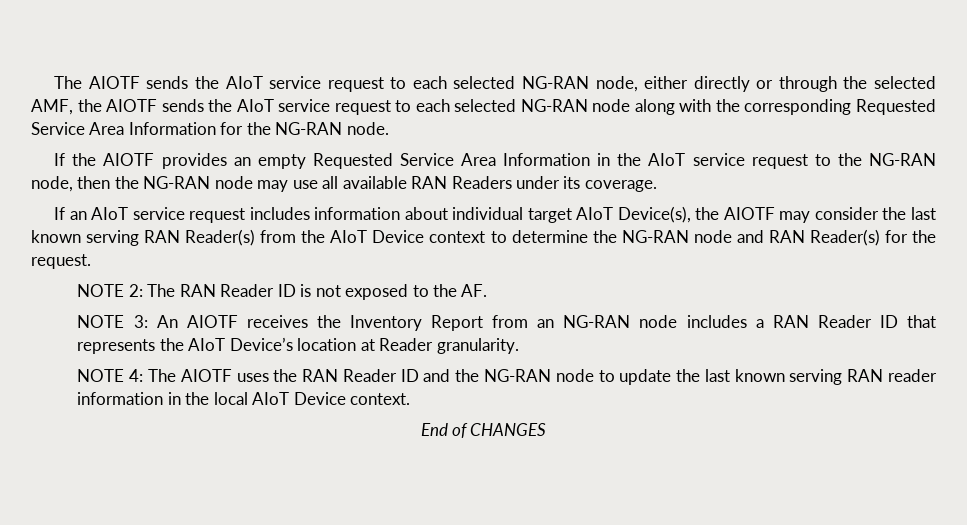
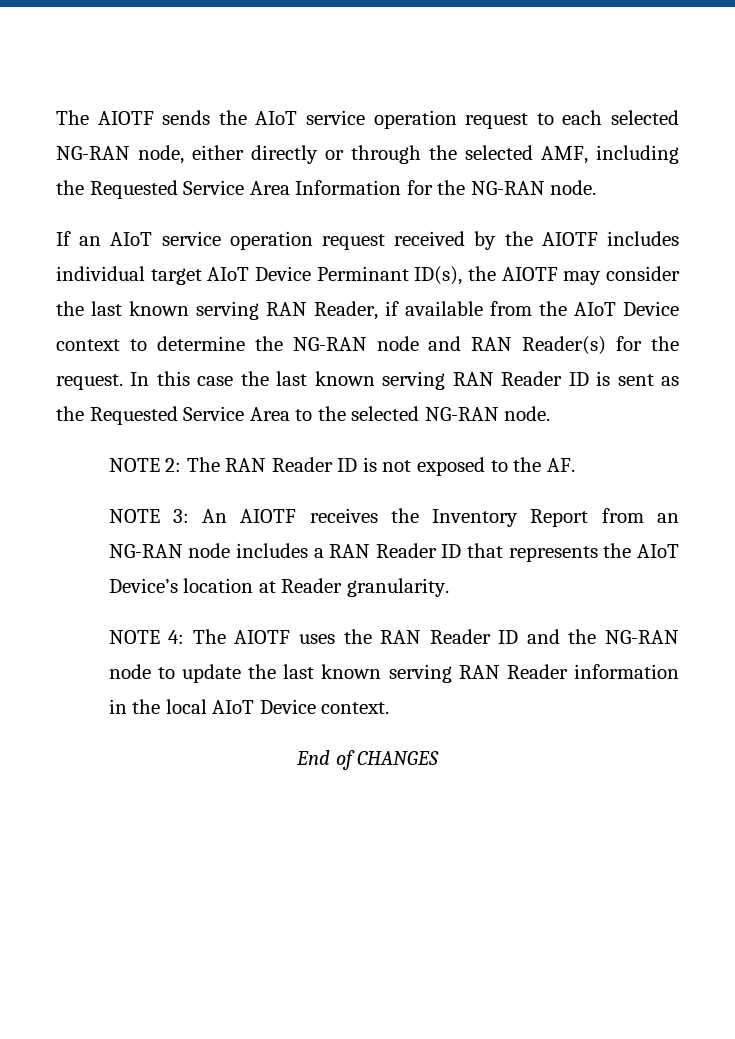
- The AIOTF sends the AIoT service request to each selected NG-RAN node, either directly or through the selected AMF, the AIOTF sends the AIoT service request to each selected NG-RAN node along with the corresponding Requested Service Area Information for the NG-RAN node.
+ The AIOTF sends the AIoT service operation request to each selected NG-RAN node, either directly or through the selected AMF, including the Requested Service Area Information for the NG-RAN node.
- If the AIOTF provides an empty Requested Service Area Information in the AIoT service request to the NG-RAN node, then the NG-RAN node may use all available RAN Readers under its coverage.
- If an AIoT service request includes information about individual target AIoT Device(s), the AIOTF may consider the last known serving RAN Reader(s) from the AIoT Device context to determine the NG-RAN node and RAN Reader(s) for the request.
+ If an AIoT service operation request received by the AIOTF includes individual target AIoT Device Perminant ID(s), the AIOTF may consider the last known serving RAN Reader, if available from the AIoT Device context to determine the NG-RAN node and RAN Reader(s) for the request. In this case the last known serving RAN Reader ID is sent as the Requested Service Area to the selected NG-RAN node.
- NOTE 4: The AIOTF uses the RAN Reader ID and the NG-RAN node to update the last known serving RAN reader information in the local AIoT Device context.
+ NOTE 4: The AIOTF uses the RAN Reader ID and the NG-RAN node to update the last known serving RAN Reader information in the local AIoT Device context.

